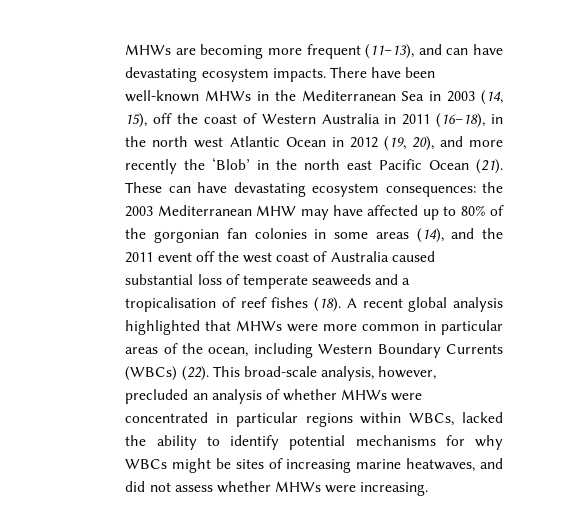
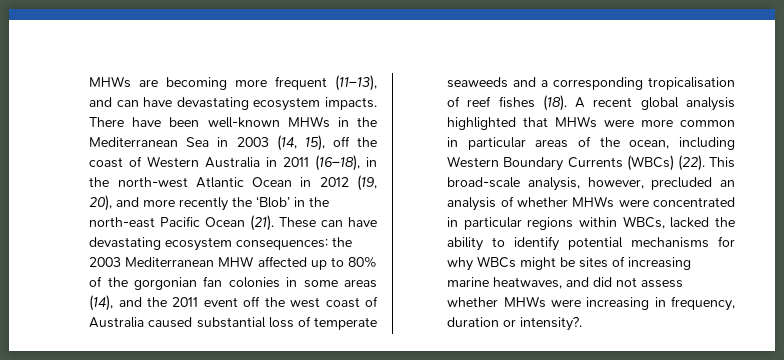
- There have been well-known MHWs in the Mediterranean Sea in 2003 (14, 15), off the coast of Western Australia in 2011 (16–18), in the north west Atlantic Ocean in 2012 (19, 20), and more recently the ‘Blob’ in the north east Pacific Ocean (21).
+ There have been well-known MHWs in the Mediterranean Sea in 2003 (14, 15), off the coast of Western Australia in 2011 (16–18), in the north-west Atlantic Ocean in 2012 (19, 20), and more recently the ‘Blob’ in the north-east Pacific Ocean (21).
- These can have devastating ecosystem consequences: the 2003 Mediterranean MHW may have affected up to 80% of the gorgonian fan colonies in some areas (14), and the 2011 event off the west coast of Australia caused substantial loss of temperate seaweeds and a tropicalisation of reef fishes (18).
+ These can have devastating ecosystem consequences: the 2003 Mediterranean MHW affected up to 80% of the gorgonian fan colonies in some areas (14), and the 2011 event off the west coast of Australia caused substantial loss of temperate seaweeds and a corresponding tropicalisation of reef fishes (18).
- This broad-scale analysis, however, precluded an analysis of whether MHWs were concentrated in particular regions within WBCs, lacked the ability to identify potential mechanisms for why WBCs might be sites of increasing marine heatwaves, and did not assess whether MHWs were increasing.
+ This broad-scale analysis, however, precluded an analysis of whether MHWs were concentrated in particular regions within WBCs, lacked the ability to identify potential mechanisms for why WBCs might be sites of increasing marine heatwaves, and did not assess whether MHWs were increasing in frequency, duration or intensity?.

